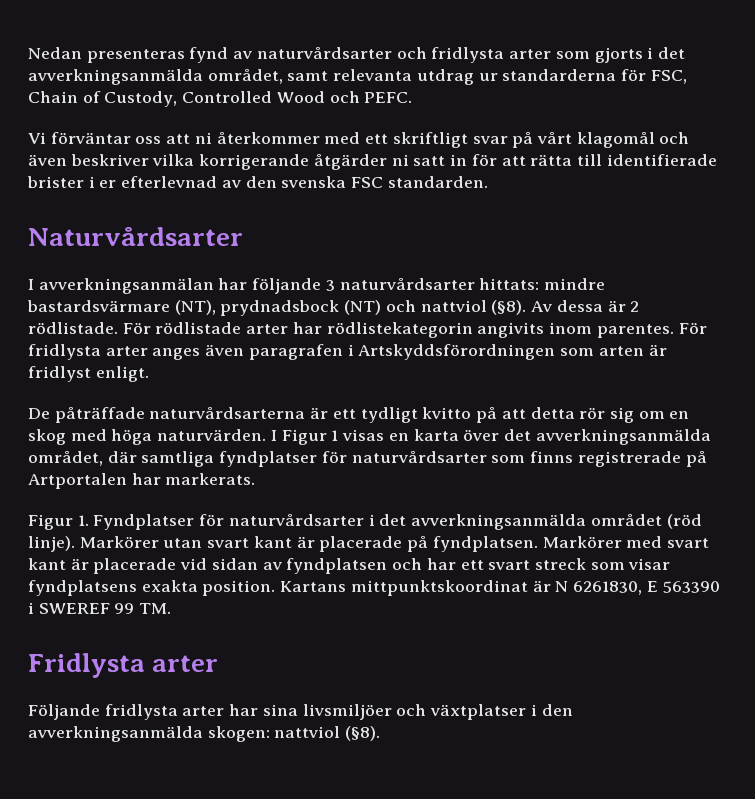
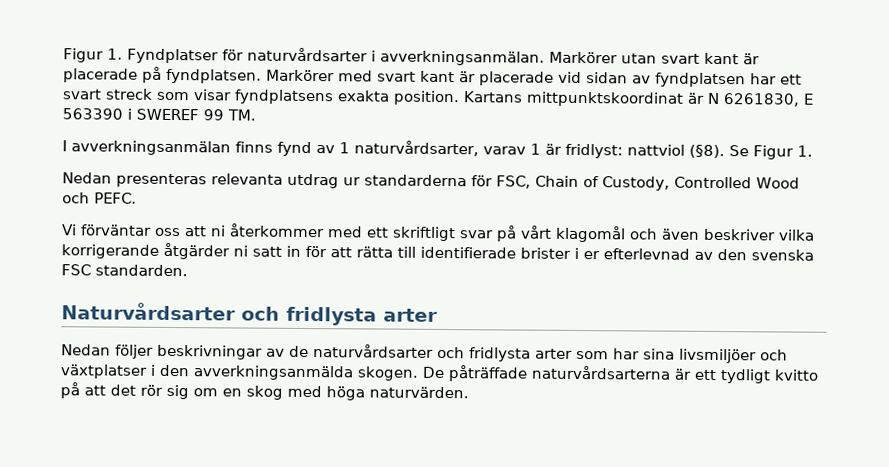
- Nedan presenteras fynd av naturvårdsarter och fridlysta arter som gjorts i det avverkningsanmälda området, samt relevanta utdrag ur standarderna för FSC, Chain of Custody, Controlled Wood och PEFC.
+ Figur 1. Fyndplatser för naturvårdsarter i avverkningsanmälan. Markörer utan svart kant är placerade på fyndplatsen. Markörer med svart kant är placerade vid sidan av fyndplatsen har ett svart streck som visar fyndplatsens exakta position. Kartans mittpunktskoordinat är N 6261830, E 563390 i SWEREF 99 TM.
+ I avverkningsanmälan finns fynd av 1 naturvårdsarter, varav 1 är fridlyst: nattviol (§8). Se Figur 1.
+ Nedan presenteras relevanta utdrag ur standarderna för FSC, Chain of Custody, Controlled Wood och PEFC.
- Naturvårdsarter
- I avverkningsanmälan har följande 3 naturvårdsarter hittats: mindre bastardsvärmare (NT), prydnadsbock (NT) och nattviol (§8). Av dessa är 2 rödlistade. För rödlistade arter har rödlistekategorin angivits inom parentes. För fridlysta arter anges även paragrafen i Artskyddsförordningen som arten är fridlyst enligt.
- De påträffade naturvårdsarterna är ett tydligt kvitto på att detta rör sig om en skog med höga naturvärden. I Figur 1 visas en karta över det avverkningsanmälda området, där samtliga fyndplatser för naturvårdsarter som finns registrerade på Artportalen har markerats.
- Figur 1. Fyndplatser för naturvårdsarter i det avverkningsanmälda området (röd linje). Markörer utan svart kant är placerade på fyndplatsen. Markörer med svart kant är placerade vid sidan av fyndplatsen och har ett svart streck som visar fyndplatsens exakta position. Kartans mittpunktskoordinat är N 6261830, E 563390 i SWEREF 99 TM.
- Fridlysta arter
- Följande fridlysta arter har sina livsmiljöer och växtplatser i den avverkningsanmälda skogen: nattviol (§8).
+ Naturvårdsarter och fridlysta arter
+ Nedan följer beskrivningar av de naturvårdsarter och fridlysta arter som har sina livsmiljöer och växtplatser i den avverkningsanmälda skogen. De påträffade naturvårdsarterna är ett tydligt kvitto på att det rör sig om en skog med höga naturvärden.

